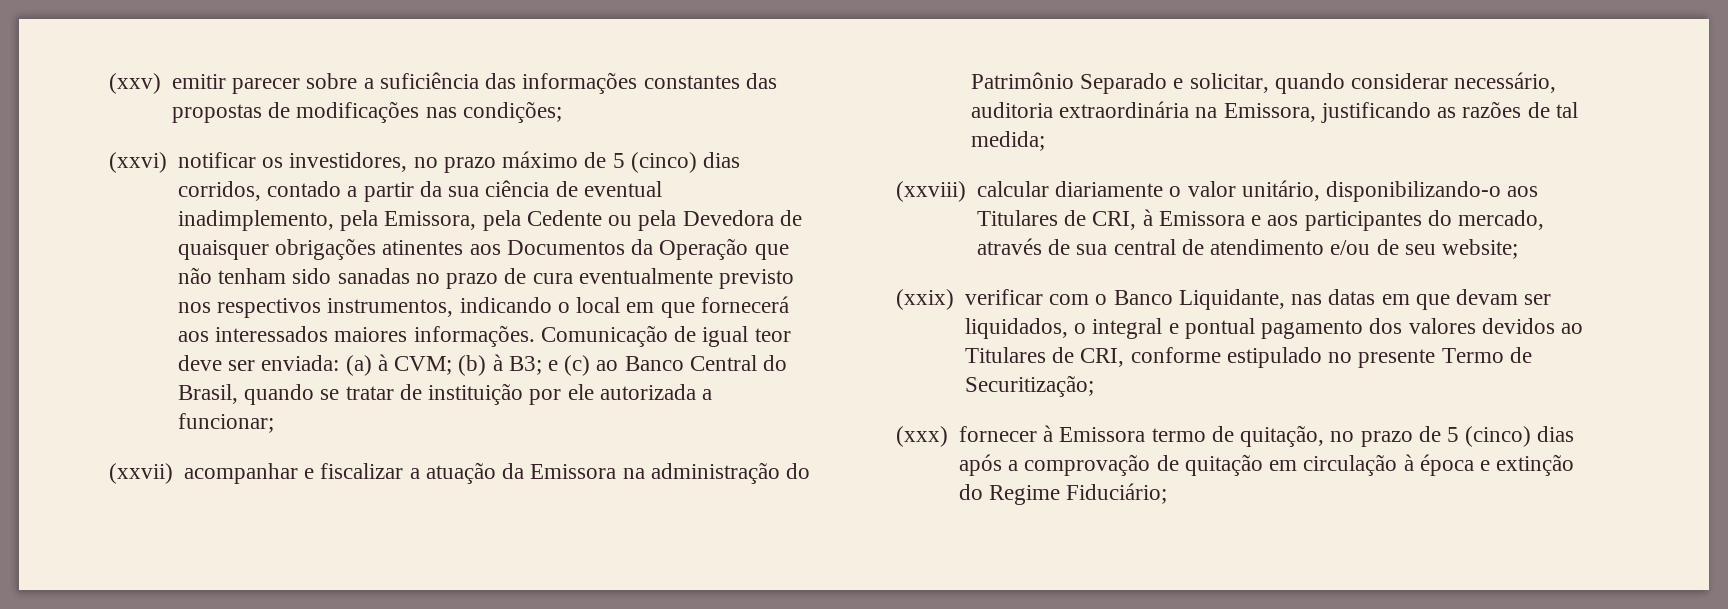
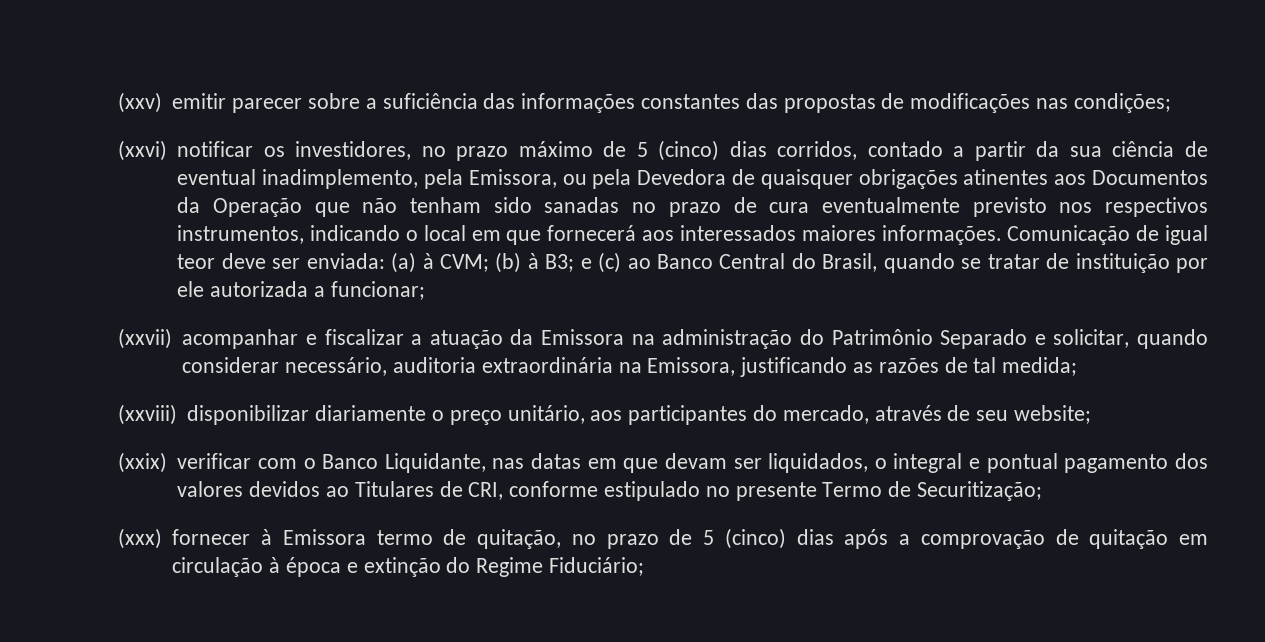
- (xxvi) notificar os investidores, no prazo máximo de 5 (cinco) dias corridos, contado a partir da sua ciência de eventual inadimplemento, pela Emissora, pela Cedente ou pela Devedora de quaisquer obrigações atinentes aos Documentos da Operação que não tenham sido sanadas no prazo de cura eventualmente previsto nos respectivos instrumentos, indicando o local em que fornecerá aos interessados maiores informações.
+ (xxvi) notificar os investidores, no prazo máximo de 5 (cinco) dias corridos, contado a partir da sua ciência de eventual inadimplemento, pela Emissora, ou pela Devedora de quaisquer obrigações atinentes aos Documentos da Operação que não tenham sido sanadas no prazo de cura eventualmente previsto nos respectivos instrumentos, indicando o local em que fornecerá aos interessados maiores informações.
- (xxviii) calcular diariamente o valor unitário, disponibilizando-o aos Titulares de CRI, à Emissora e aos participantes do mercado, através de sua central de atendimento e/ou de seu website;
+ (xxviii) disponibilizar diariamente o preço unitário, aos participantes do mercado, através de seu website;

